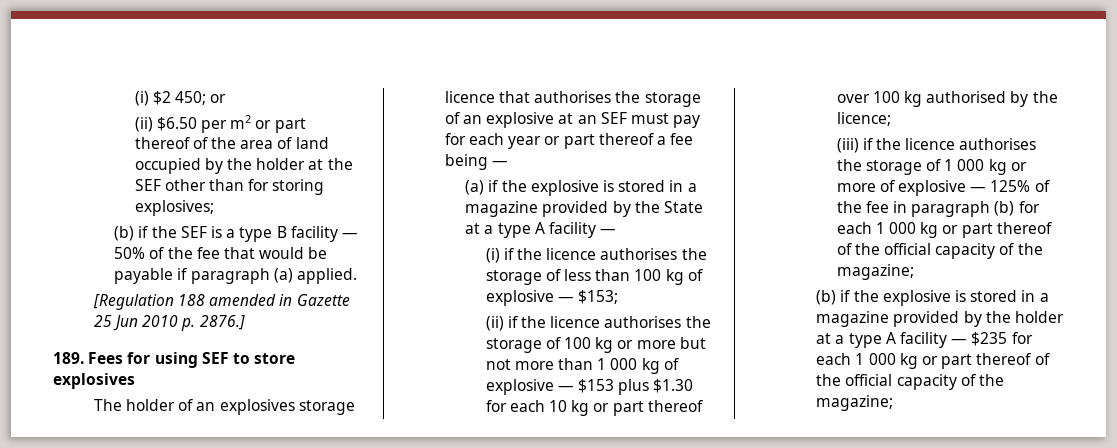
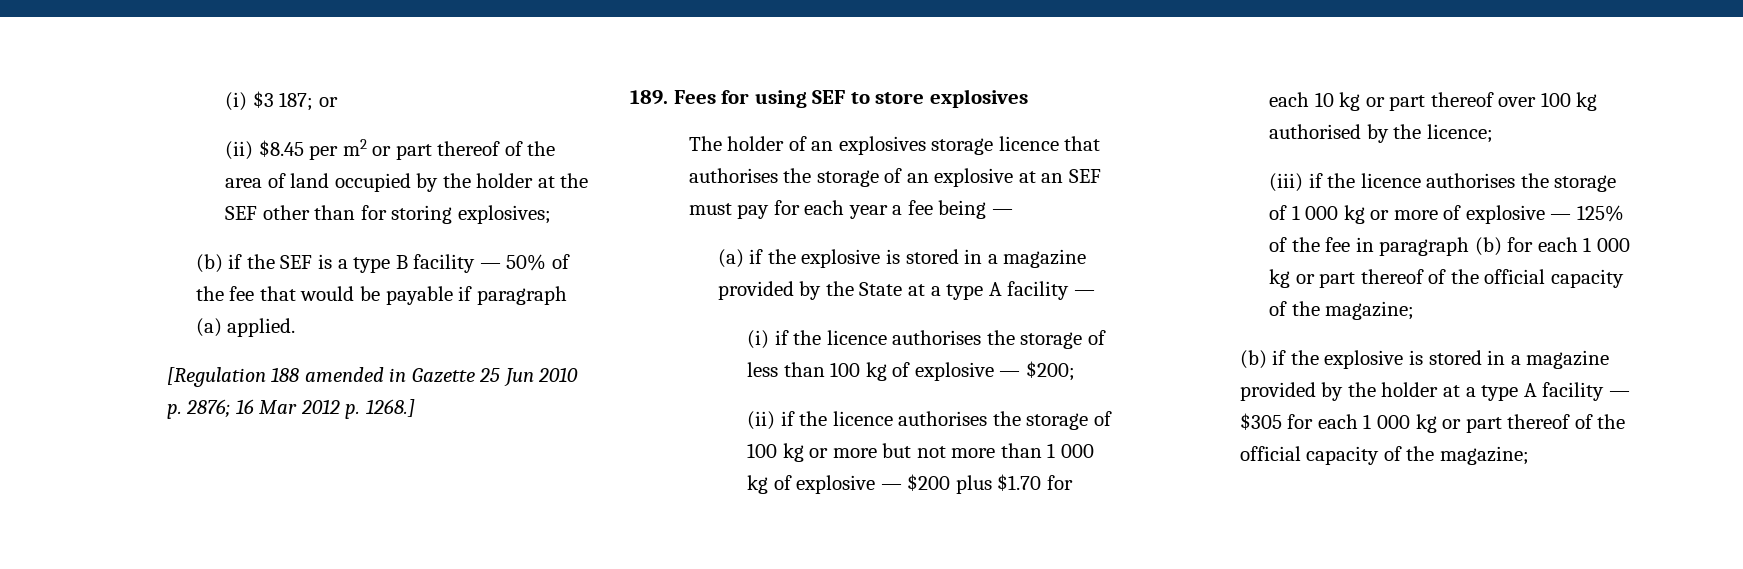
- (i) $2 450; or
+ (i) $3 187; or
- (ii) $6.50 per m2 or part thereof of the area of land occupied by the holder at the SEF other than for storing explosives;
+ (ii) $8.45 per m2 or part thereof of the area of land occupied by the holder at the SEF other than for storing explosives;
- [Regulation 188 amended in Gazette 25 Jun 2010 p. 2876.]
+ [Regulation 188 amended in Gazette 25 Jun 2010 p. 2876; 16 Mar 2012 p. 1268.]
- The holder of an explosives storage licence that authorises the storage of an explosive at an SEF must pay for each year or part thereof a fee being —
+ The holder of an explosives storage licence that authorises the storage of an explosive at an SEF must pay for each year a fee being —
- (i) if the licence authorises the storage of less than 100 kg of explosive — $153;
+ (i) if the licence authorises the storage of less than 100 kg of explosive — $200;
- (ii) if the licence authorises the storage of 100 kg or more but not more than 1 000 kg of explosive — $153 plus $1.30 for each 10 kg or part thereof over 100 kg authorised by the licence;
+ (ii) if the licence authorises the storage of 100 kg or more but not more than 1 000 kg of explosive — $200 plus $1.70 for each 10 kg or part thereof over 100 kg authorised by the licence;
- (b) if the explosive is stored in a magazine provided by the holder at a type A facility — $235 for each 1 000 kg or part thereof of the official capacity of the magazine;
+ (b) if the explosive is stored in a magazine provided by the holder at a type A facility — $305 for each 1 000 kg or part thereof of the official capacity of the magazine;

